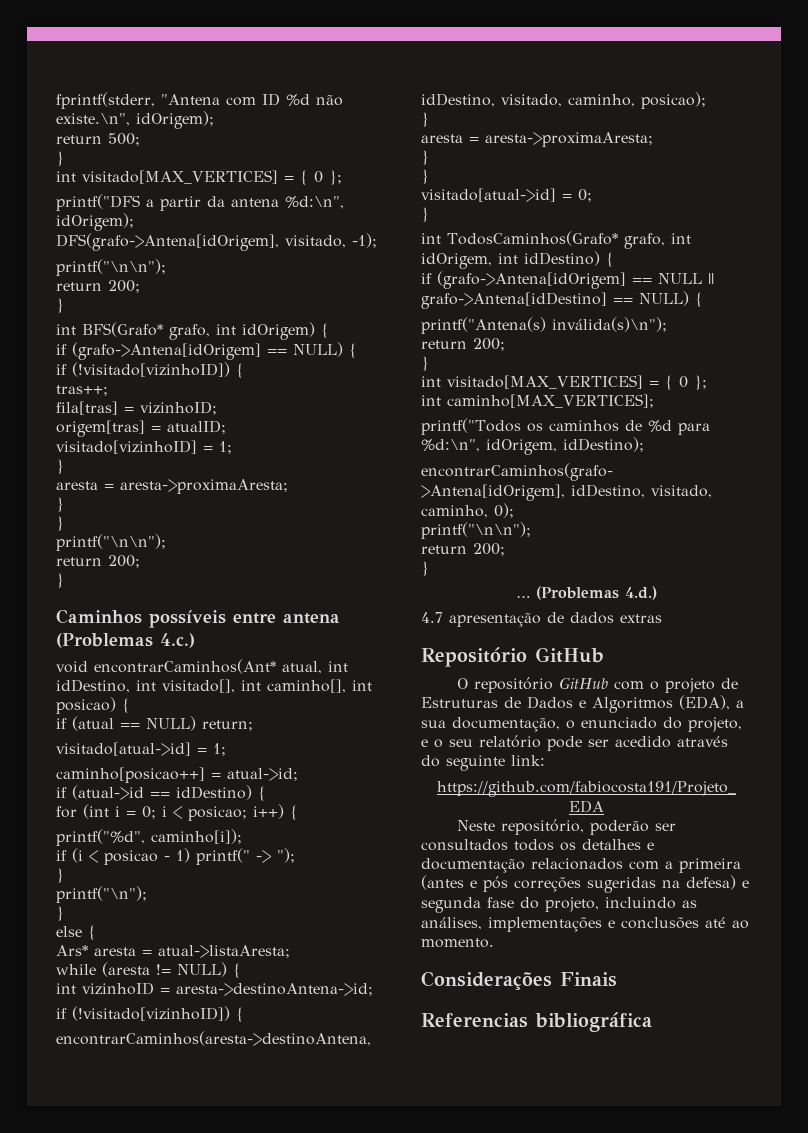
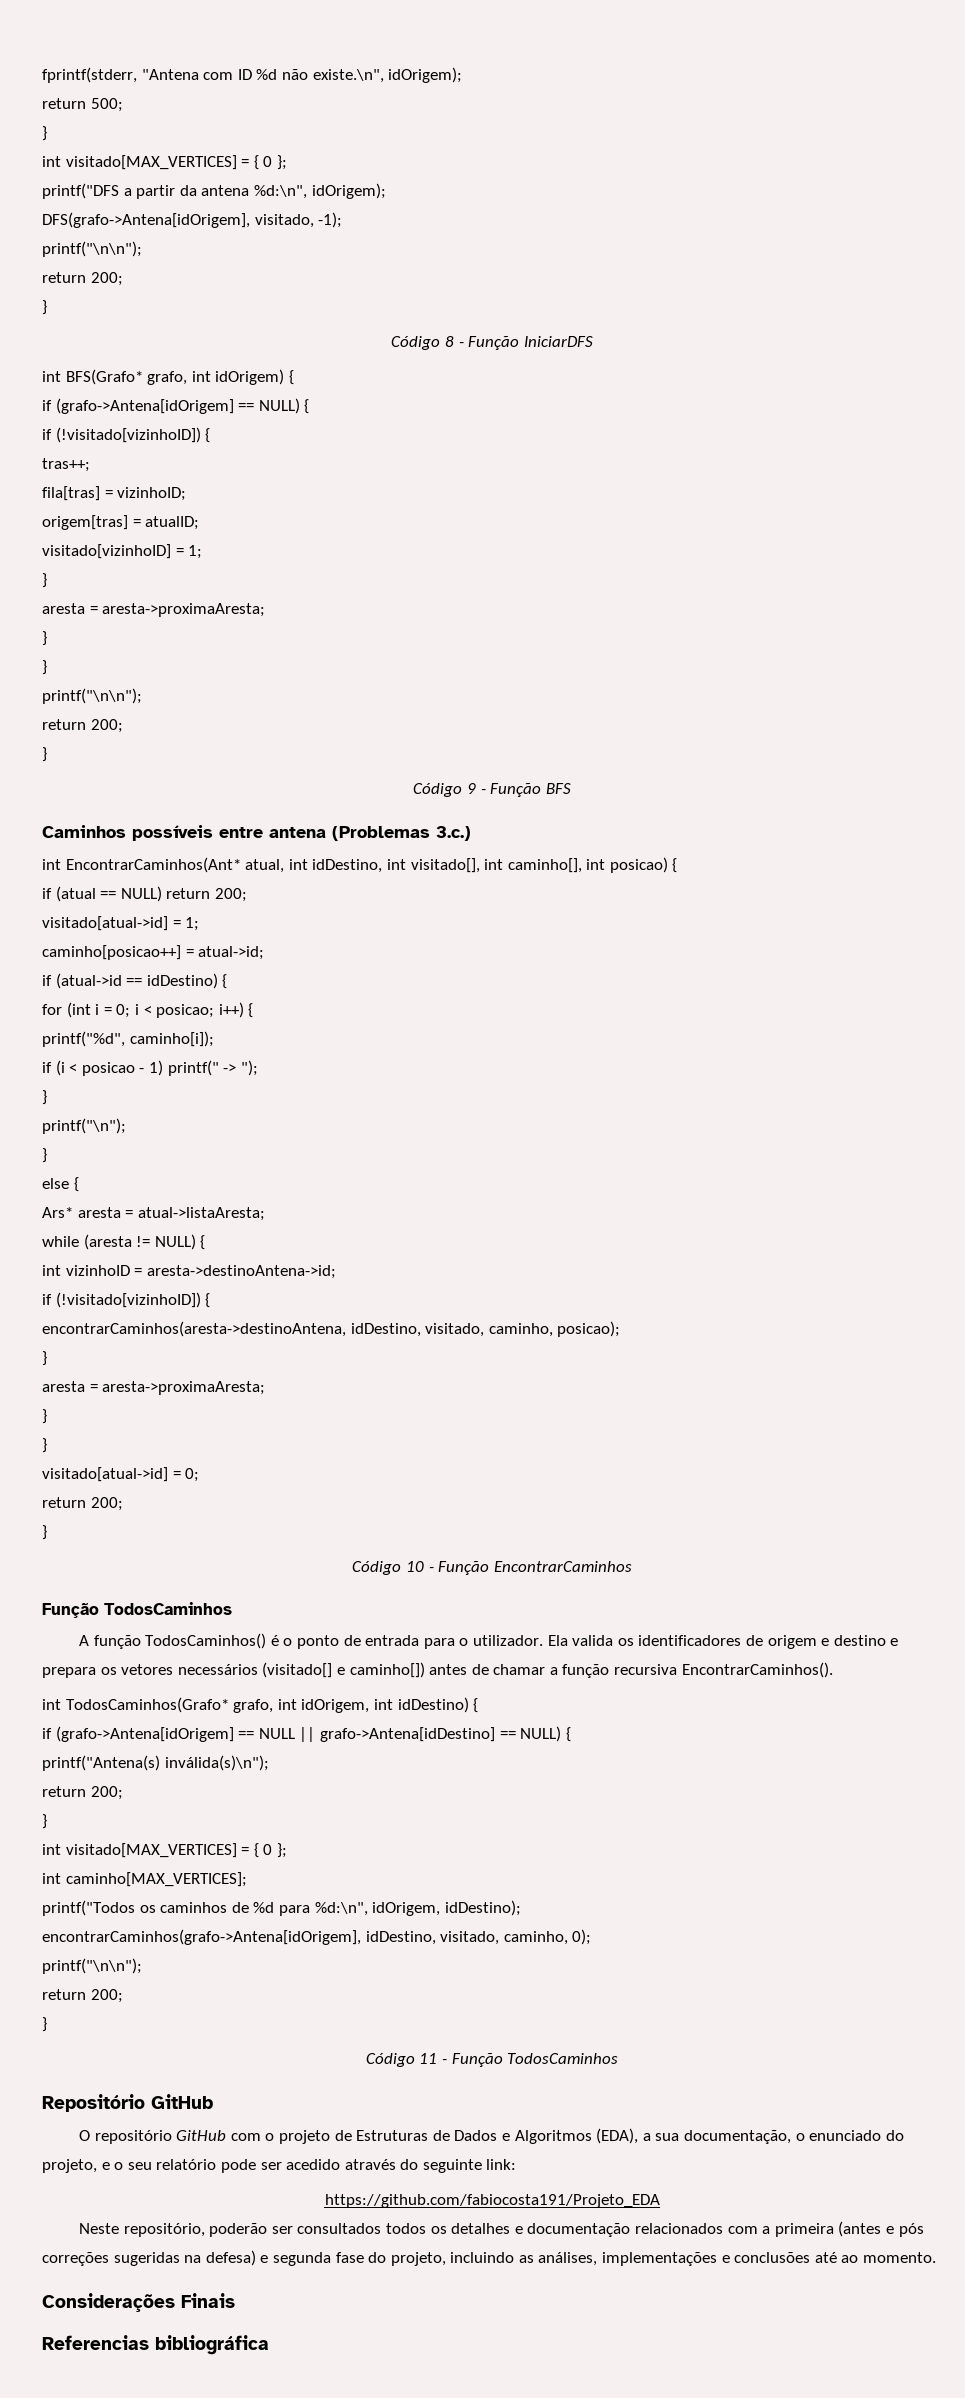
+ Código 8 - Função IniciarDFS
+ Código 9 - Função BFS
- Caminhos possíveis entre antena (Problemas 4.c.)
- void encontrarCaminhos(Ant* atual, int idDestino, int visitado[], int caminho[], int posicao) {
+ Caminhos possíveis entre antena (Problemas 3.c.)
+ int EncontrarCaminhos(Ant* atual, int idDestino, int visitado[], int caminho[], int posicao) {
- if (atual == NULL) return;
+ if (atual == NULL) return 200;
  visitado[atual->id] = 0;
+ return 200;
  }
+ Código 10 - Função EncontrarCaminhos
+ Função TodosCaminhos
+ A função TodosCaminhos() é o ponto de entrada para o utilizador. Ela valida os identificadores de origem e destino e prepara os vetores necessários (visitado[] e caminho[]) antes de chamar a função recursiva EncontrarCaminhos().
- … (Problemas 4.d.)
- 4.7 apresentação de dados extras
+ Código 11 - Função TodosCaminhos

